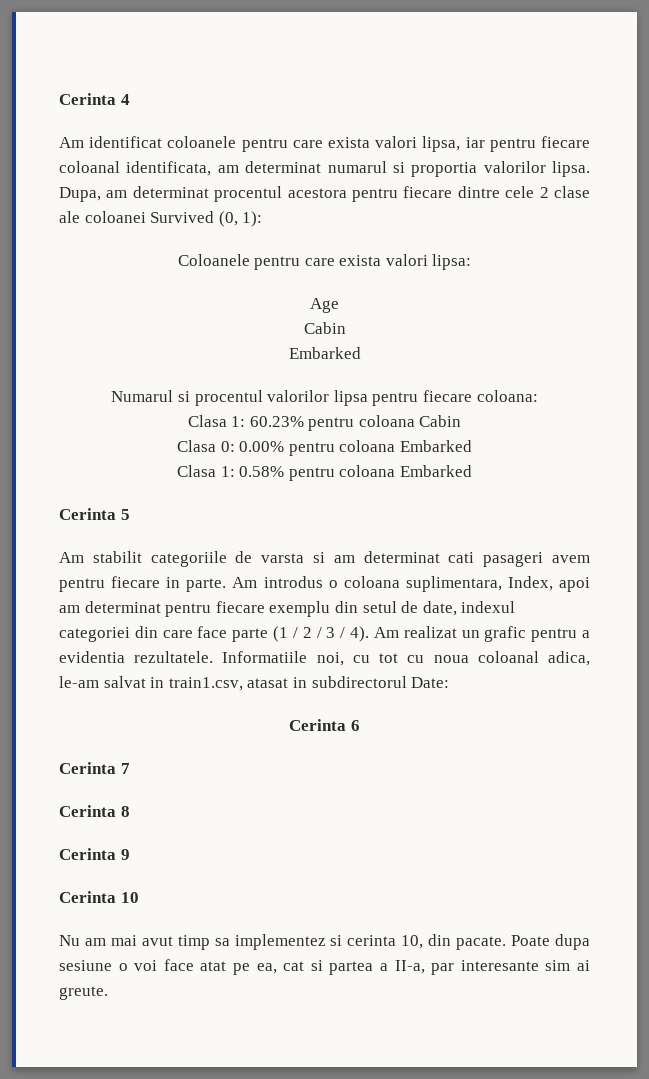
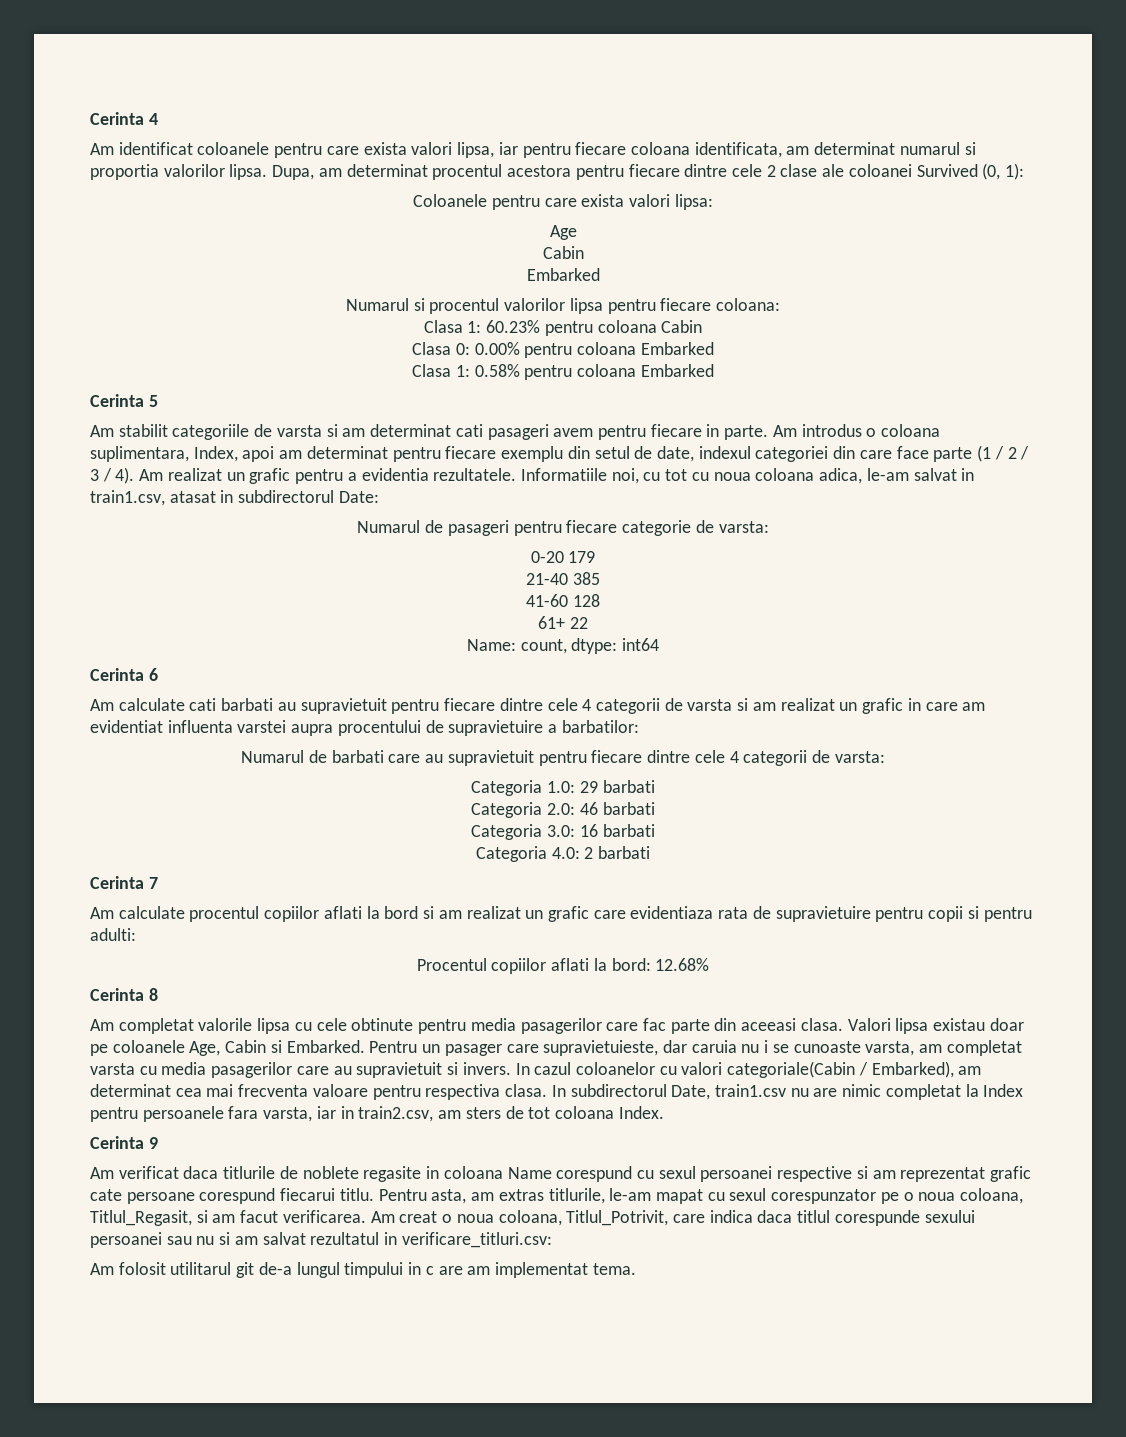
- Am identificat coloanele pentru care exista valori lipsa, iar pentru fiecare coloanal identificata, am determinat numarul si proportia valorilor lipsa.
+ Am identificat coloanele pentru care exista valori lipsa, iar pentru fiecare coloana identificata, am determinat numarul si proportia valorilor lipsa.
- Informatiile noi, cu tot cu noua coloanal adica, le-am salvat in train1.csv, atasat in subdirectorul Date:
+ Informatiile noi, cu tot cu noua coloana adica, le-am salvat in train1.csv, atasat in subdirectorul Date:
+ Numarul de pasageri pentru fiecare categorie de varsta:
+ 0-20 179
+ 21-40 385
+ 41-60 128
+ 61+ 22
+ Name: count, dtype: int64
  Cerinta 6
+ Am calculate cati barbati au supravietuit pentru fiecare dintre cele 4 categorii de varsta si am realizat un grafic in care am evidentiat influenta varstei aupra procentului de supravietuire a barbatilor:
+ Numarul de barbati care au supravietuit pentru fiecare dintre cele 4 categorii de varsta:
+ Categoria 1.0: 29 barbati
+ Categoria 2.0: 46 barbati
+ Categoria 3.0: 16 barbati
+ Categoria 4.0: 2 barbati
  Cerinta 7
+ Am calculate procentul copiilor aflati la bord si am realizat un grafic care evidentiaza rata de supravietuire pentru copii si pentru adulti:
+ Procentul copiilor aflati la bord: 12.68%
  Cerinta 8
+ Am completat valorile lipsa cu cele obtinute pentru media pasagerilor care fac parte din aceeasi clasa. Valori lipsa existau doar pe coloanele Age, Cabin si Embarked. Pentru un pasager care supravietuieste, dar caruia nu i se cunoaste varsta, am completat varsta cu media pasagerilor care au supravietuit si invers. In cazul coloanelor cu valori categoriale(Cabin / Embarked), am determinat cea mai frecventa valoare pentru respectiva clasa. In subdirectorul Date, train1.csv nu are nimic completat la Index pentru persoanele fara varsta, iar in train2.csv, am sters de tot coloana Index.
  Cerinta 9
- Cerinta 10
- Nu am mai avut timp sa implementez si cerinta 10, din pacate. Poate dupa sesiune o voi face atat pe ea, cat si partea a II-a, par interesante sim ai greute.
+ Am verificat daca titlurile de noblete regasite in coloana Name corespund cu sexul persoanei respective si am reprezentat grafic cate persoane corespund fiecarui titlu. Pentru asta, am extras titlurile, le-am mapat cu sexul corespunzator pe o noua coloana, Titlul_Regasit, si am facut verificarea. Am creat o noua coloana, Titlul_Potrivit, care indica daca titlul corespunde sexului persoanei sau nu si am salvat rezultatul in verificare_titluri.csv:
+ Am folosit utilitarul git de-a lungul timpului in c are am implementat tema.

